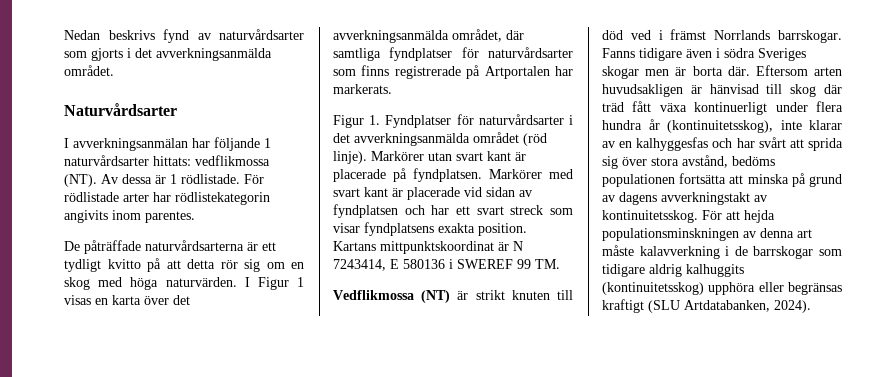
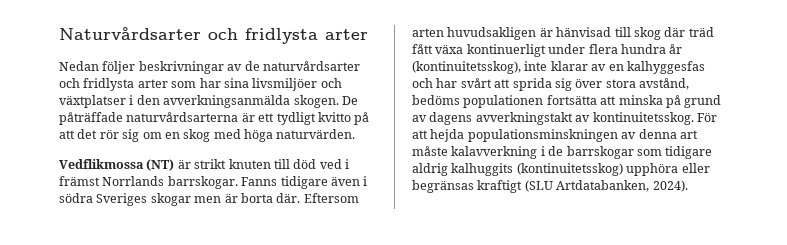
- Nedan beskrivs fynd av naturvårdsarter som gjorts i det avverkningsanmälda området.
- Naturvårdsarter
- I avverkningsanmälan har följande 1 naturvårdsarter hittats: vedflikmossa (NT). Av dessa är 1 rödlistade. För rödlistade arter har rödlistekategorin angivits inom parentes.
- De påträffade naturvårdsarterna är ett tydligt kvitto på att detta rör sig om en skog med höga naturvärden. I Figur 1 visas en karta över det avverkningsanmälda området, där samtliga fyndplatser för naturvårdsarter som finns registrerade på Artportalen har markerats.
- Figur 1. Fyndplatser för naturvårdsarter i det avverkningsanmälda området (röd linje). Markörer utan svart kant är placerade på fyndplatsen. Markörer med svart kant är placerade vid sidan av fyndplatsen och har ett svart streck som visar fyndplatsens exakta position. Kartans mittpunktskoordinat är N 7243414, E 580136 i SWEREF 99 TM.
+ Naturvårdsarter och fridlysta arter
+ Nedan följer beskrivningar av de naturvårdsarter och fridlysta arter som har sina livsmiljöer och växtplatser i den avverkningsanmälda skogen. De påträffade naturvårdsarterna är ett tydligt kvitto på att det rör sig om en skog med höga naturvärden.

